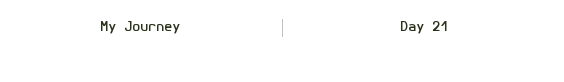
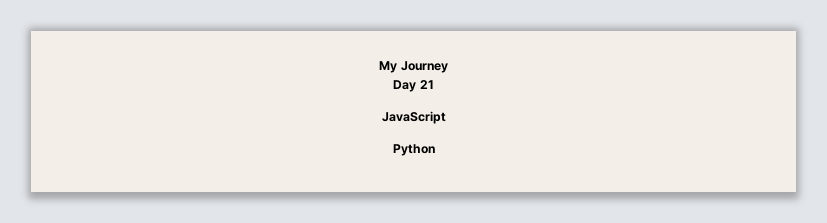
+ JavaScript
+ Python

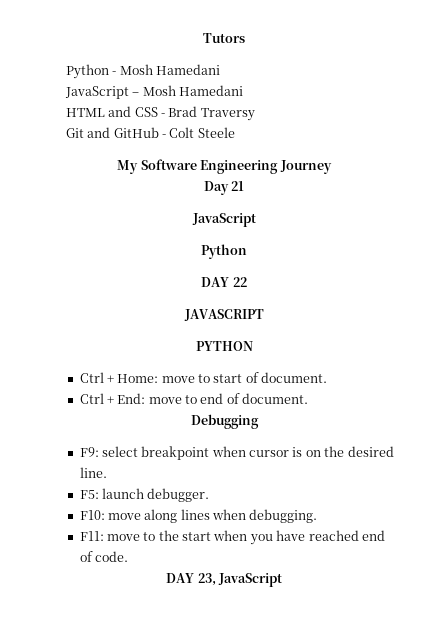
- My Journey
+ Tutors
+ Python - Mosh Hamedani
+ JavaScript – Mosh Hamedani
+ HTML and CSS - Brad Traversy
+ Git and GitHub - Colt Steele
+ My Software Engineering Journey
+ DAY 22
+ JAVASCRIPT
+ PYTHON
+ Ctrl + Home: move to start of document.
+ Ctrl + End: move to end of document.
+ Debugging
+ F9: select breakpoint when cursor is on the desired line.
+ F5: launch debugger.
+ F10: move along lines when debugging.
+ F11: move to the start when you have reached end of code.
+ DAY 23, JavaScript

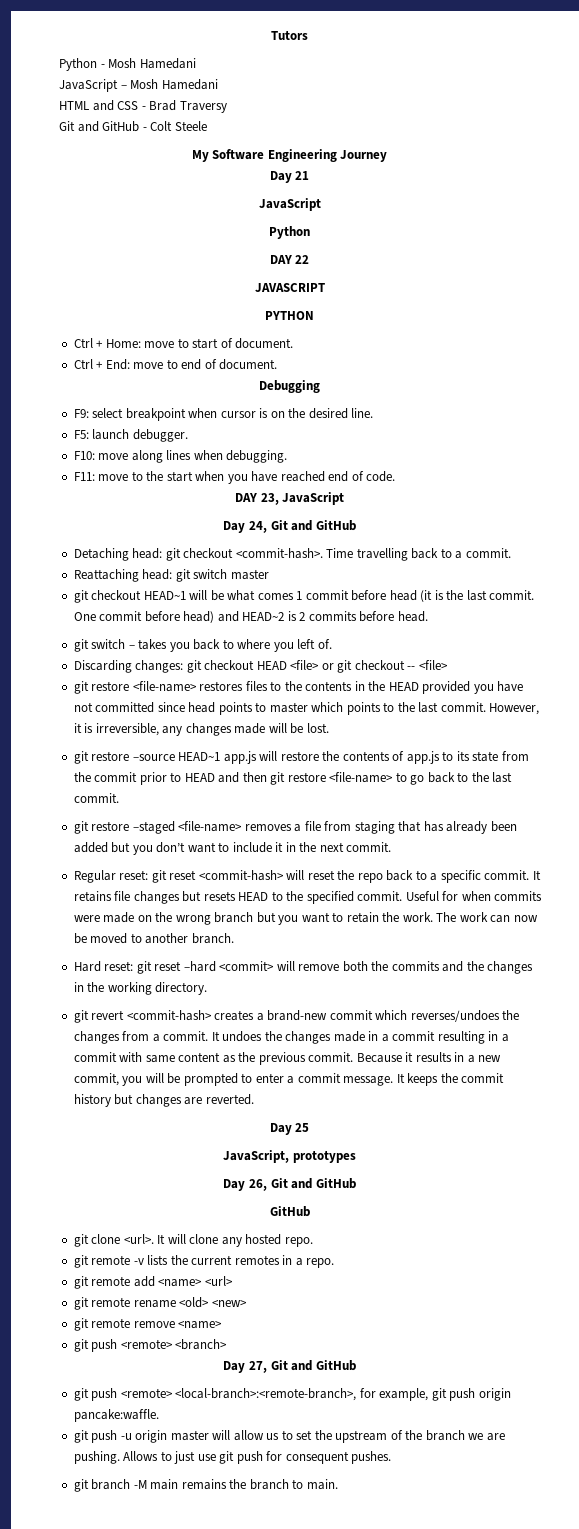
+ Day 24, Git and GitHub
+ Detaching head: git checkout <commit-hash>. Time travelling back to a commit.
+ Reattaching head: git switch master
+ git checkout HEAD~1 will be what comes 1 commit before head (it is the last commit. One commit before head) and HEAD~2 is 2 commits before head.
+ git switch – takes you back to where you left of.
+ Discarding changes: git checkout HEAD <file> or git checkout -- <file>
+ git restore <file-name> restores files to the contents in the HEAD provided you have not committed since head points to master which points to the last commit. However, it is irreversible, any changes made will be lost.
+ git restore –source HEAD~1 app.js will restore the contents of app.js to its state from the commit prior to HEAD and then git restore <file-name> to go back to the last commit.
+ git restore –staged <file-name> removes a file from staging that has already been added but you don’t want to include it in the next commit.
+ Regular reset: git reset <commit-hash> will reset the repo back to a specific commit. It retains file changes but resets HEAD to the specified commit. Useful for when commits were made on the wrong branch but you want to retain the work. The work can now be moved to another branch.
+ Hard reset: git reset –hard <commit> will remove both the commits and the changes in the working directory.
+ git revert <commit-hash> creates a brand-new commit which reverses/undoes the changes from a commit. It undoes the changes made in a commit resulting in a commit with same content as the previous commit. Because it results in a new commit, you will be prompted to enter a commit message. It keeps the commit history but changes are reverted.
+ Day 25
+ JavaScript, prototypes
+ Day 26, Git and GitHub
+ GitHub
+ git clone <url>. It will clone any hosted repo.
+ git remote -v lists the current remotes in a repo.
+ git remote add <name> <url>
+ git remote rename <old> <new>
+ git remote remove <name>
+ git push <remote> <branch>
+ Day 27, Git and GitHub
+ git push <remote> <local-branch>:<remote-branch>, for example, git push origin pancake:waffle.
+ git push -u origin master will allow us to set the upstream of the branch we are pushing. Allows to just use git push for consequent pushes.
+ git branch -M main remains the branch to main.

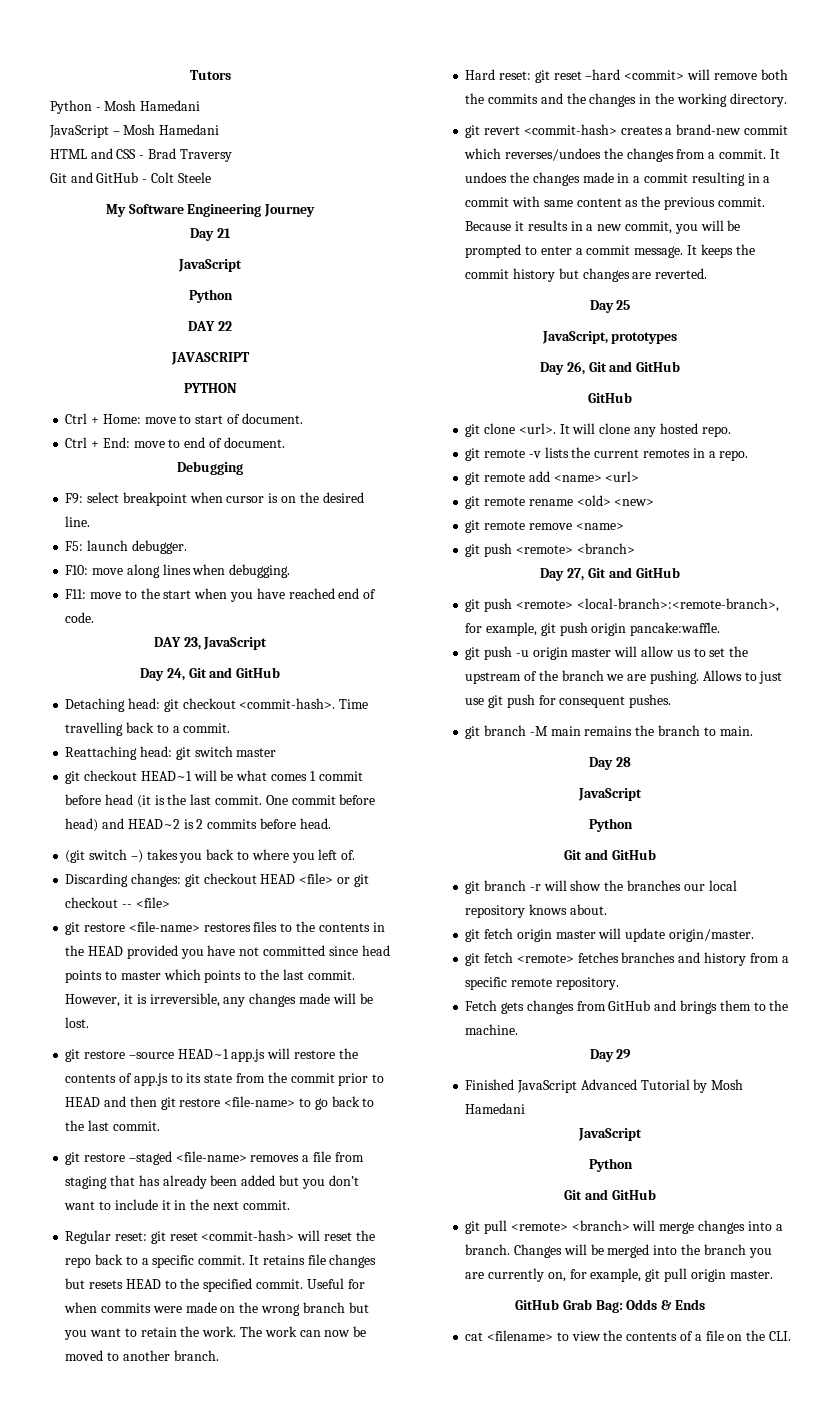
- git switch – takes you back to where you left of.
+ (git switch –) takes you back to where you left of.
+ Day 28
+ JavaScript
+ Python
+ Git and GitHub
+ git branch -r will show the branches our local repository knows about.
+ git fetch origin master will update origin/master.
+ git fetch <remote> fetches branches and history from a specific remote repository.
+ Fetch gets changes from GitHub and brings them to the machine.
+ Day 29
+ Finished JavaScript Advanced Tutorial by Mosh Hamedani
+ JavaScript
+ Python
+ Git and GitHub
+ git pull <remote> <branch> will merge changes into a branch. Changes will be merged into the branch you are currently on, for example, git pull origin master.
+ GitHub Grab Bag: Odds & Ends
+ cat <filename> to view the contents of a file on the CLI.

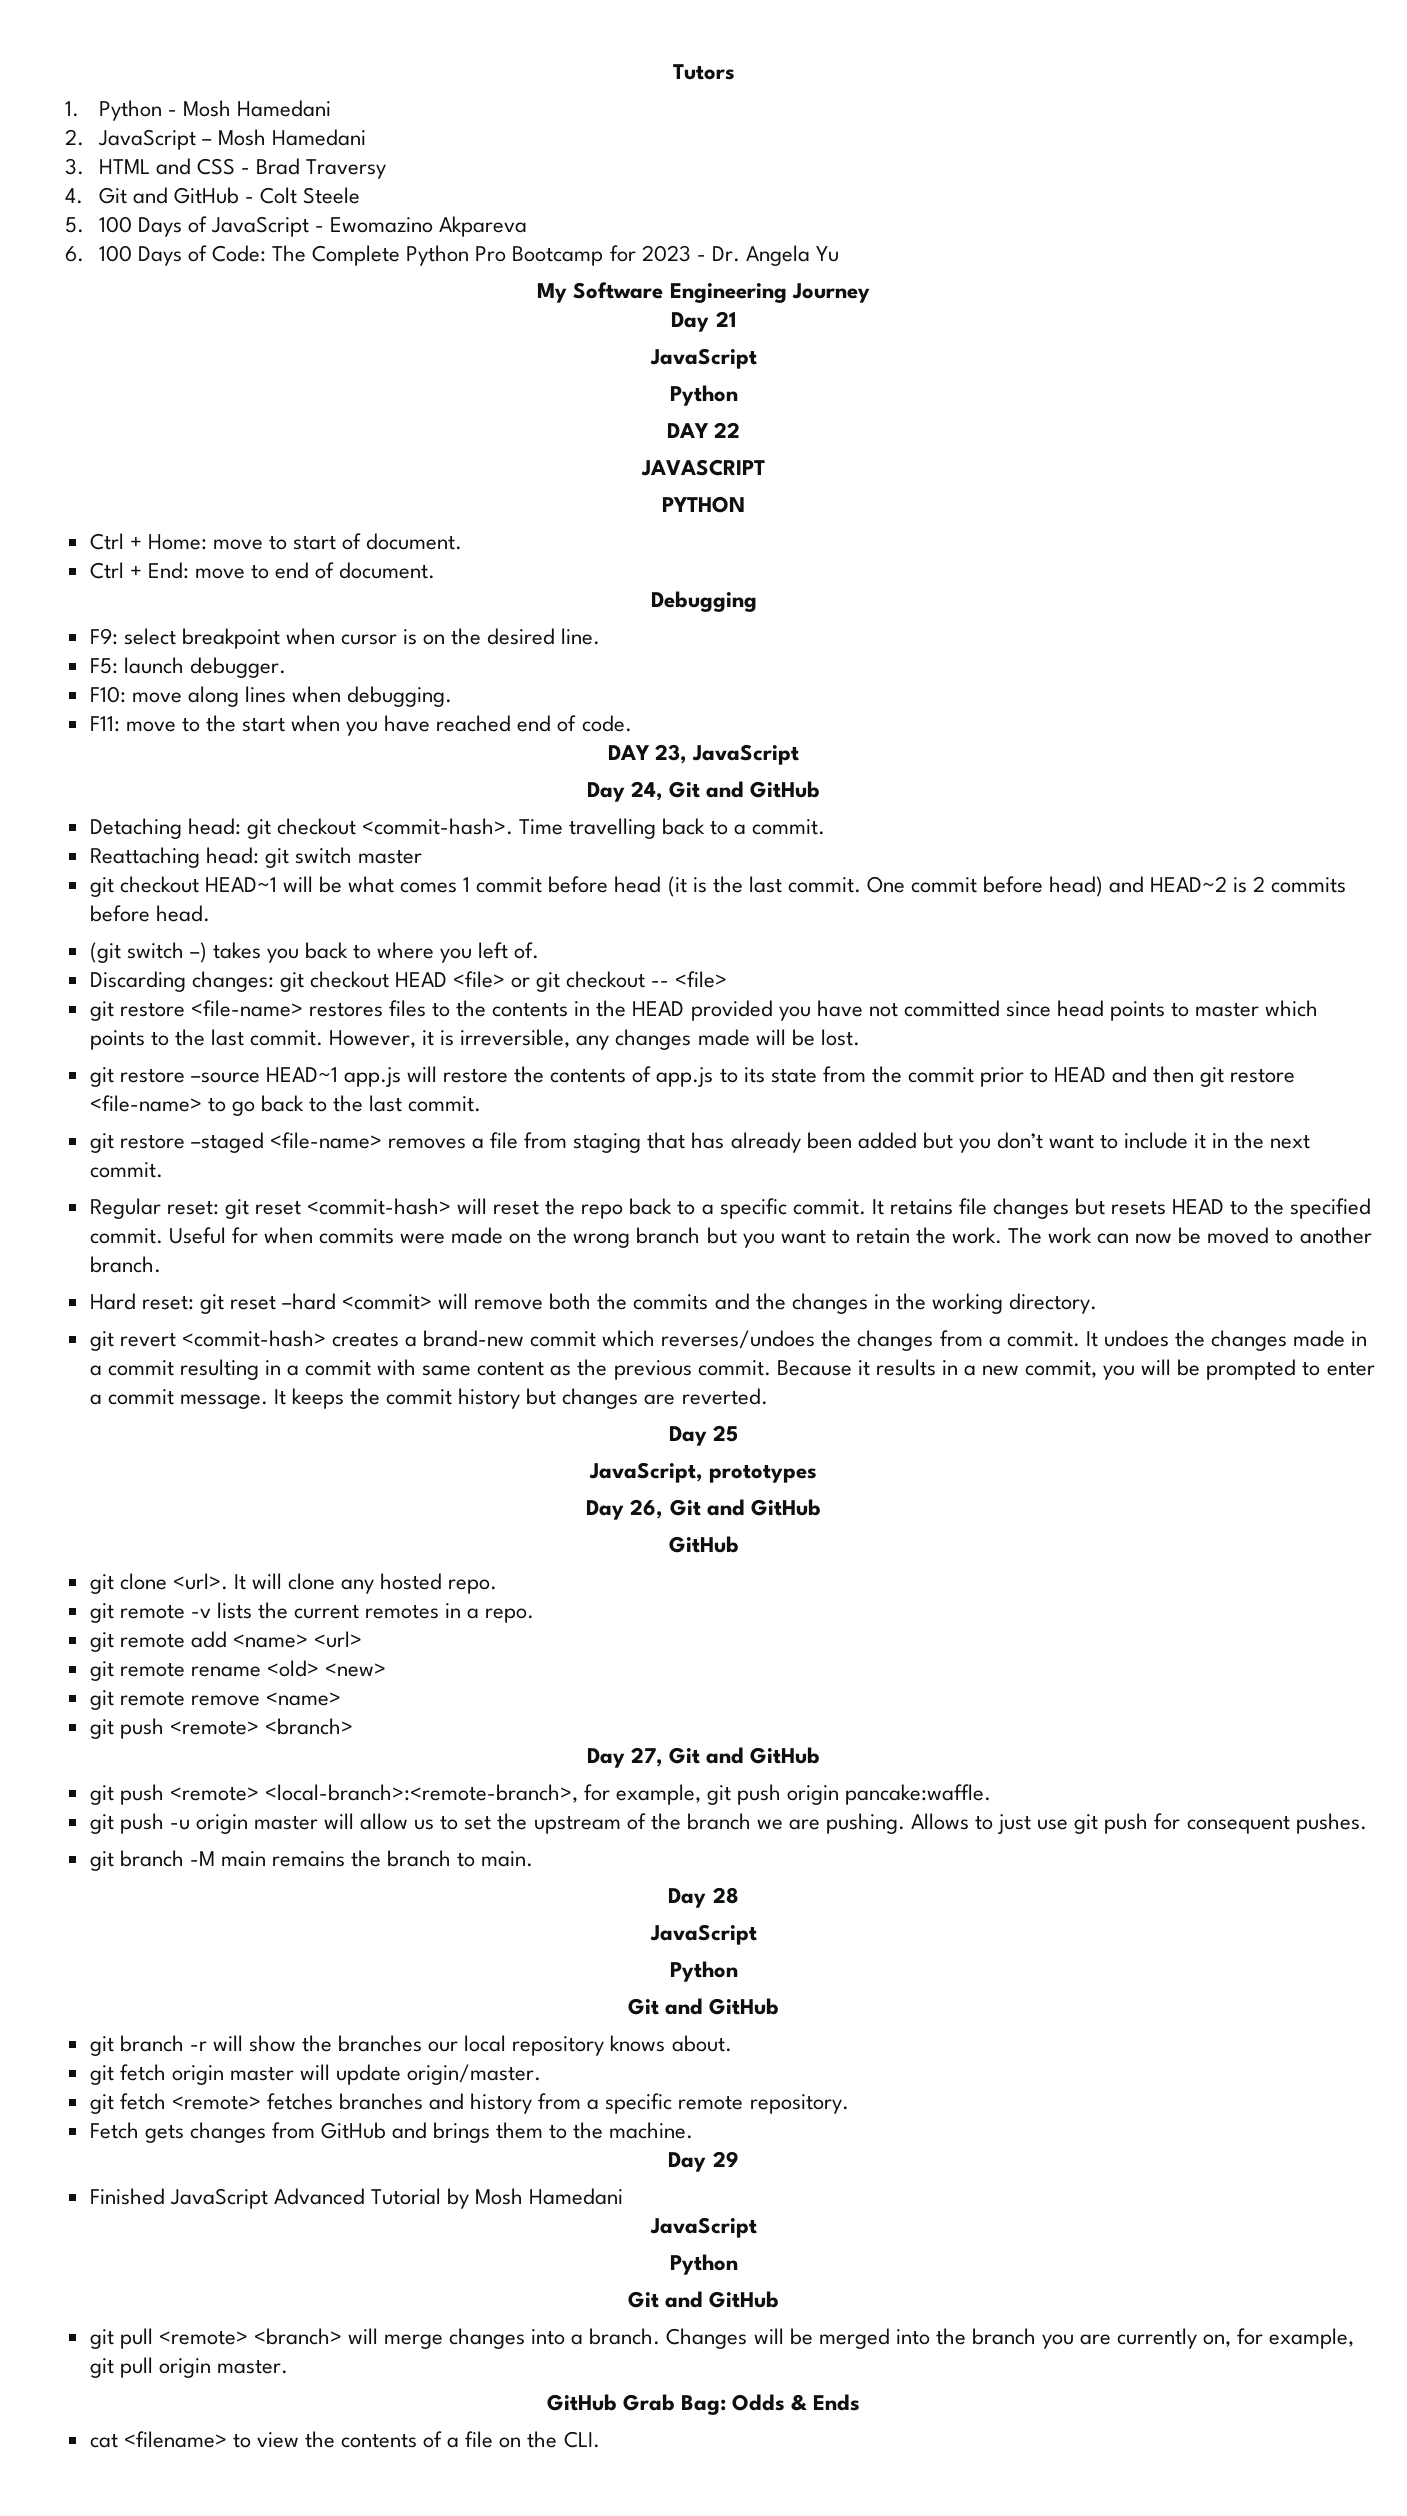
- Python - Mosh Hamedani
+ 1. Python - Mosh Hamedani
- JavaScript – Mosh Hamedani
+ 2. JavaScript – Mosh Hamedani
- HTML and CSS - Brad Traversy
+ 3. HTML and CSS - Brad Traversy
- Git and GitHub - Colt Steele
+ 4. Git and GitHub - Colt Steele
+ 5. 100 Days of JavaScript - Ewomazino Akpareva
+ 6. 100 Days of Code: The Complete Python Pro Bootcamp for 2023 - Dr. Angela Yu

